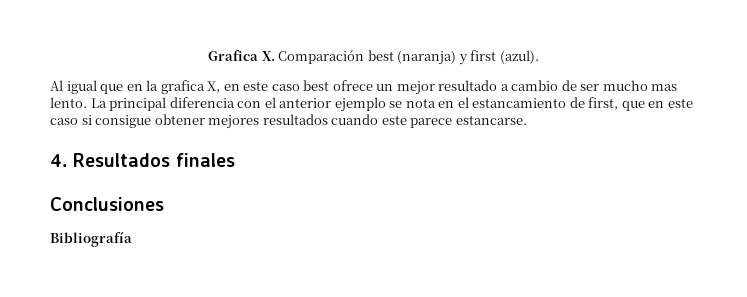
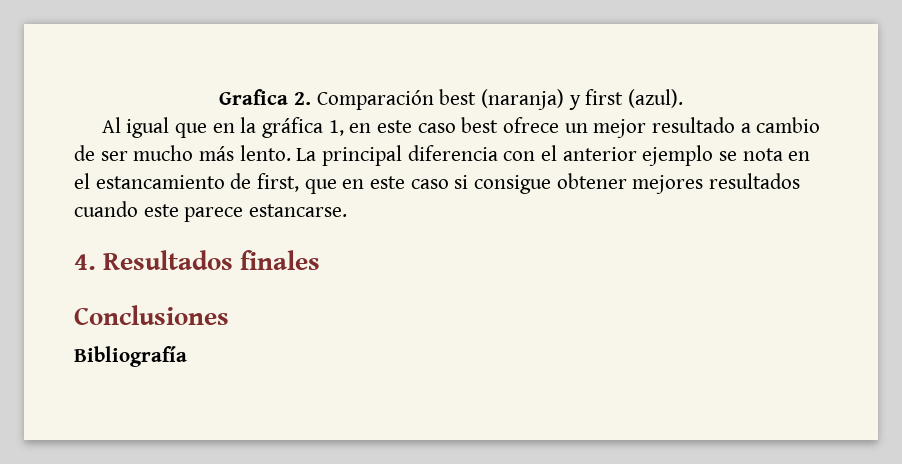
- Grafica X. Comparación best (naranja) y first (azul).
+ Grafica 2. Comparación best (naranja) y first (azul).
- Al igual que en la grafica X, en este caso best ofrece un mejor resultado a cambio de ser mucho mas lento.
+ Al igual que en la gráfica 1, en este caso best ofrece un mejor resultado a cambio de ser mucho más lento.

